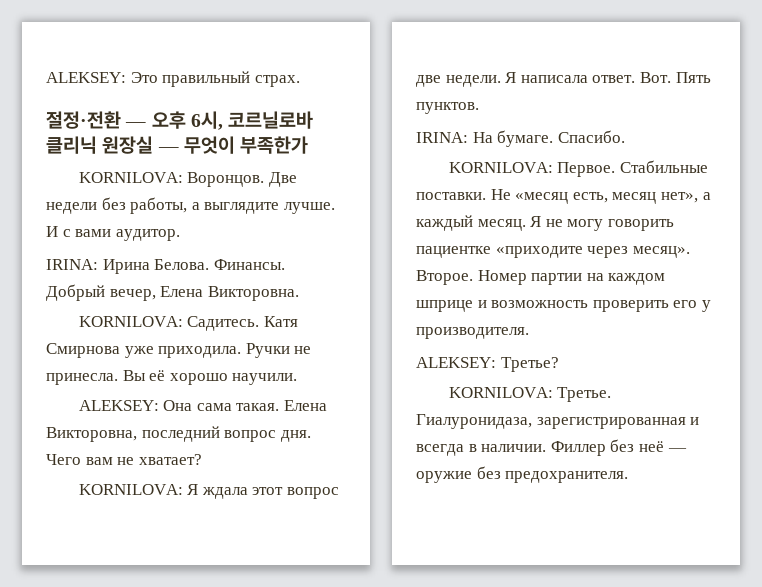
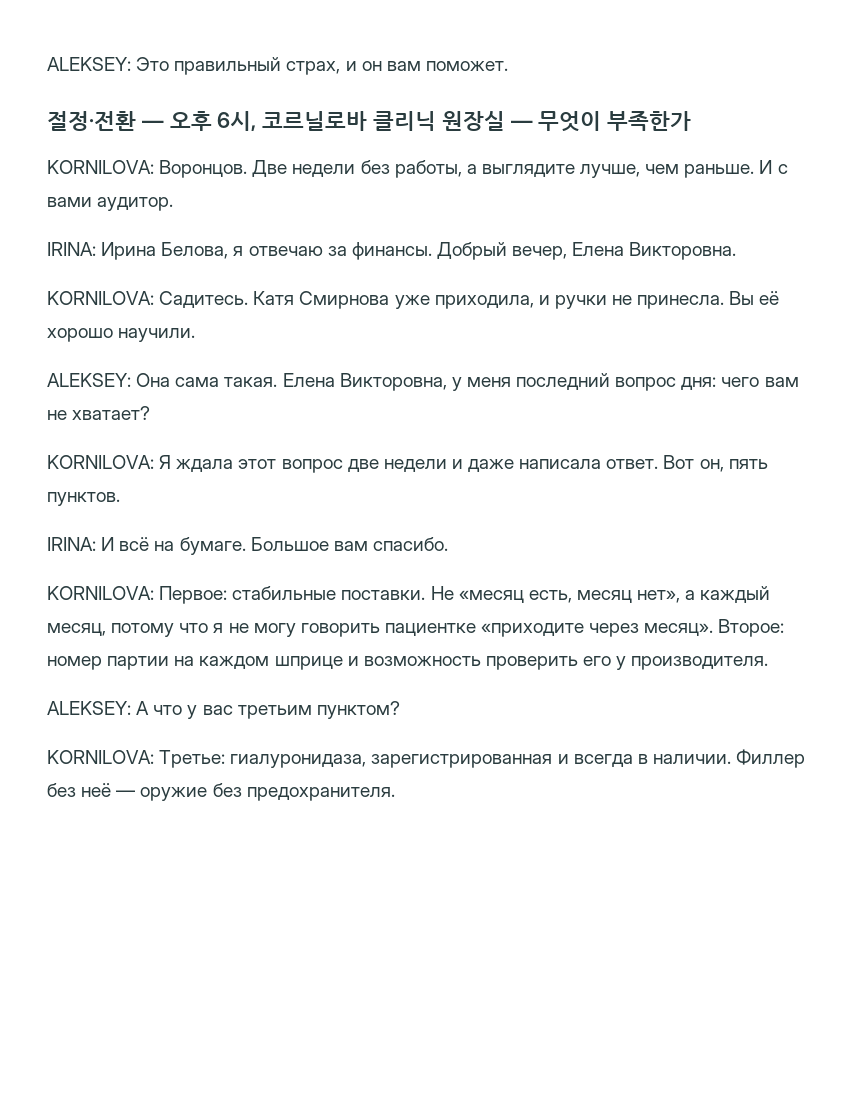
- ALEKSEY: Это правильный страх.
+ ALEKSEY: Это правильный страх, и он вам поможет.
- Две недели без работы, а выглядите лучше.
+ Две недели без работы, а выглядите лучше, чем раньше.
- IRINA: Ирина Белова. Финансы.
+ IRINA: Ирина Белова, я отвечаю за финансы.
- Катя Смирнова уже приходила. Ручки не принесла.
+ Катя Смирнова уже приходила, и ручки не принесла.
- Елена Викторовна, последний вопрос дня. Чего вам не хватает?
+ Елена Викторовна, у меня последний вопрос дня: чего вам не хватает?
- KORNILOVA: Я ждала этот вопрос две недели. Я написала ответ. Вот. Пять пунктов.
- IRINA: На бумаге. Спасибо.
- KORNILOVA: Первое. Стабильные поставки.
+ KORNILOVA: Я ждала этот вопрос две недели и даже написала ответ. Вот он, пять пунктов.
+ IRINA: И всё на бумаге. Большое вам спасибо.
+ KORNILOVA: Первое: стабильные поставки.
- Не «месяц есть, месяц нет», а каждый месяц. Я не могу говорить пациентке «приходите через месяц».
+ Не «месяц есть, месяц нет», а каждый месяц, потому что я не могу говорить пациентке «приходите через месяц».
- Второе. Номер партии на каждом шприце и возможность проверить его у производителя.
+ Второе: номер партии на каждом шприце и возможность проверить его у производителя.
- ALEKSEY: Третье?
- KORNILOVA: Третье. Гиалуронидаза, зарегистрированная и всегда в наличии.
+ ALEKSEY: А что у вас третьим пунктом?
+ KORNILOVA: Третье: гиалуронидаза, зарегистрированная и всегда в наличии.

